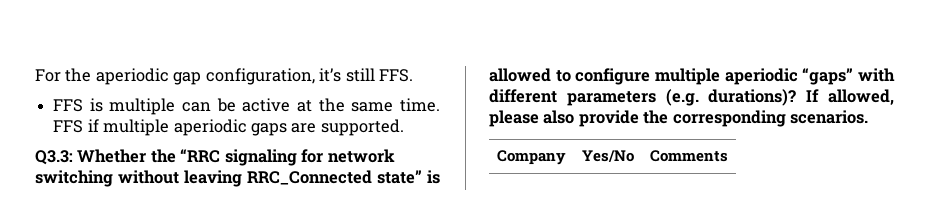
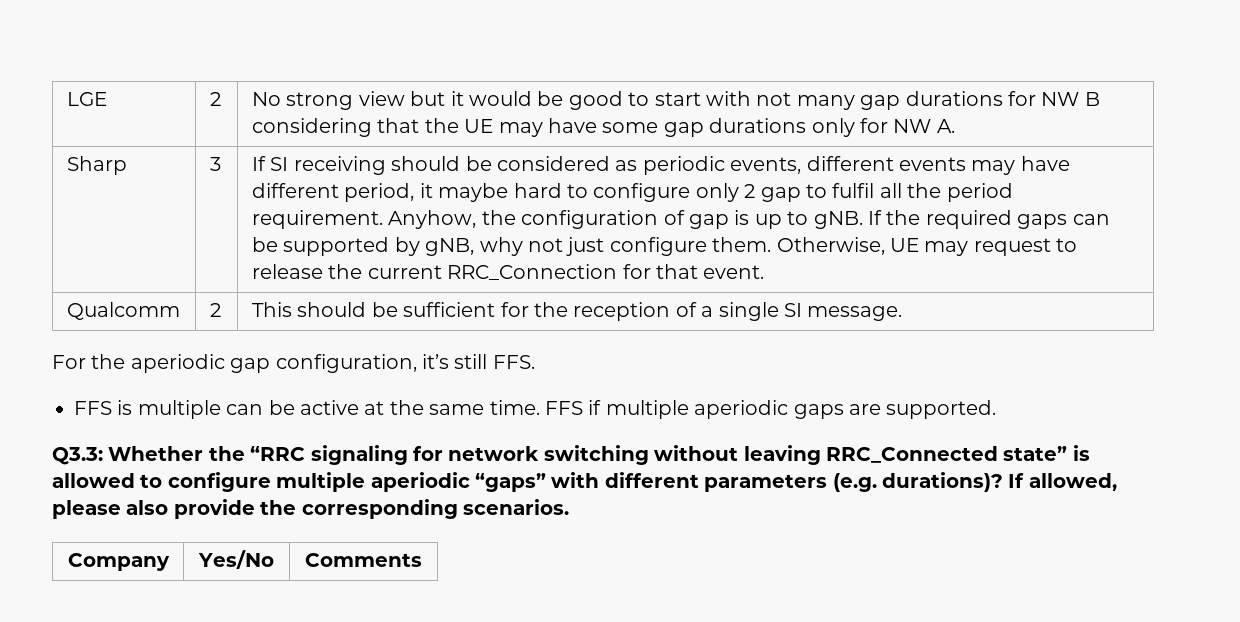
+ LGE | 2 | No strong view but it would be good to start with not many gap durations for NW B considering that the UE may have some gap durations only for NW A.
+ Sharp | 3 | If SI receiving should be considered as periodic events, different events may have different period, it maybe hard to configure only 2 gap to fulfil all the period requirement. Anyhow, the configuration of gap is up to gNB. If the required gaps can be supported by gNB, why not just configure them. Otherwise, UE may request to release the current RRC_Connection for that event.
+ Qualcomm | 2 | This should be sufficient for the reception of a single SI message.

